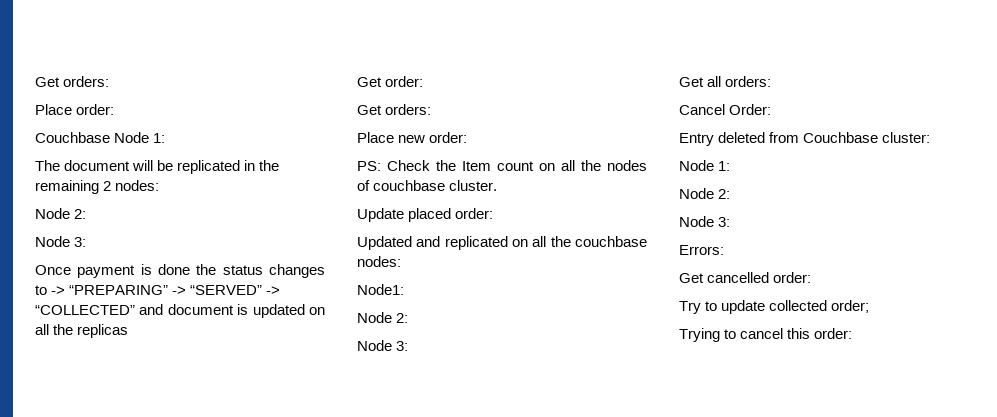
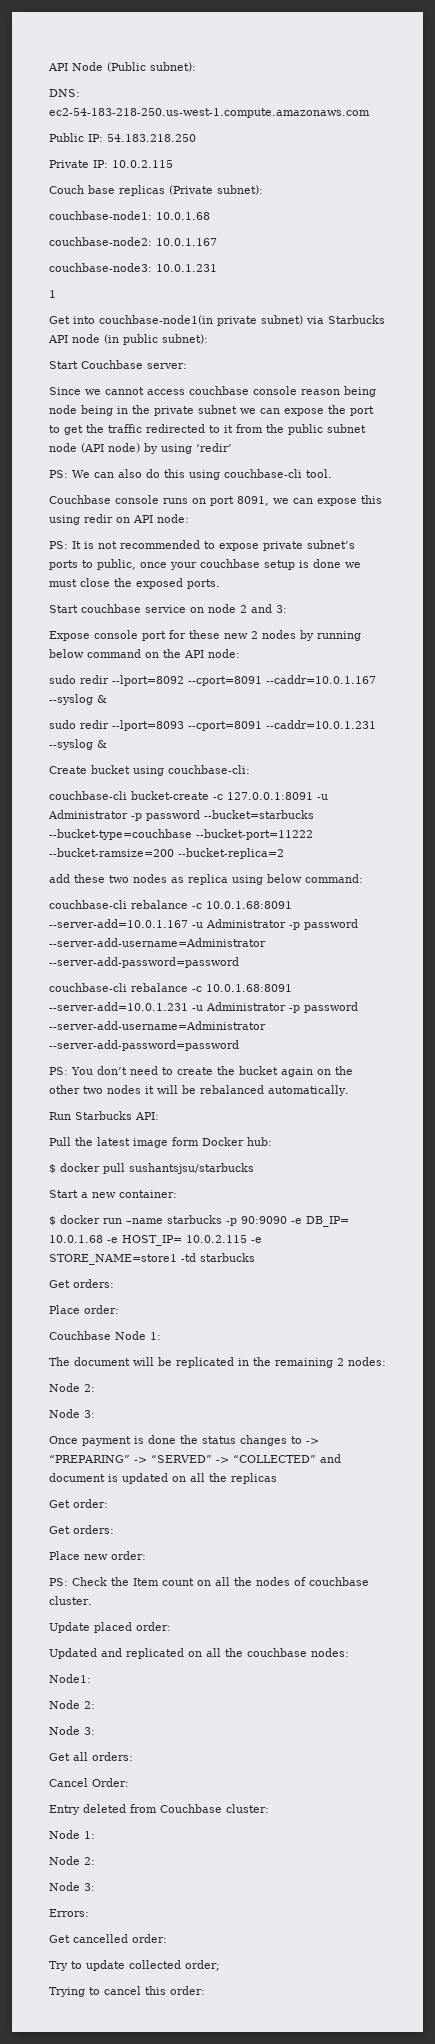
+ API Node (Public subnet):
+ DNS: ec2-54-183-218-250.us-west-1.compute.amazonaws.com
+ Public IP: 54.183.218.250
+ Private IP: 10.0.2.115
+ Couch base replicas (Private subnet):
+ couchbase-node1: 10.0.1.68
+ couchbase-node2: 10.0.1.167
+ couchbase-node3: 10.0.1.231
+ 1
+ Get into couchbase-node1(in private subnet) via Starbucks API node (in public subnet):
+ Start Couchbase server:
+ Since we cannot access couchbase console reason being node being in the private subnet we can expose the port to get the traffic redirected to it from the public subnet node (API node) by using ‘redir’
+ PS: We can also do this using couchbase-cli tool.
+ Couchbase console runs on port 8091, we can expose this using redir on API node:
+ PS: It is not recommended to expose private subnet’s ports to public, once your couchbase setup is done we must close the exposed ports.
+ Start couchbase service on node 2 and 3:
+ Expose console port for these new 2 nodes by running below command on the API node:
+ sudo redir --lport=8092 --cport=8091 --caddr=10.0.1.167 --syslog &
+ sudo redir --lport=8093 --cport=8091 --caddr=10.0.1.231 --syslog &
+ Create bucket using couchbase-cli:
+ couchbase-cli bucket-create -c 127.0.0.1:8091 -u Administrator -p password --bucket=starbucks --bucket-type=couchbase --bucket-port=11222 --bucket-ramsize=200 --bucket-replica=2
+ add these two nodes as replica using below command:
+ couchbase-cli rebalance -c 10.0.1.68:8091 --server-add=10.0.1.167 -u Administrator -p password --server-add-username=Administrator --server-add-password=password
+ couchbase-cli rebalance -c 10.0.1.68:8091 --server-add=10.0.1.231 -u Administrator -p password --server-add-username=Administrator --server-add-password=password
+ PS: You don’t need to create the bucket again on the other two nodes it will be rebalanced automatically.
+ Run Starbucks API:
+ Pull the latest image form Docker hub:
+ $ docker pull sushantsjsu/starbucks
+ Start a new container:
+ $ docker run –name starbucks -p 90:9090 -e DB_IP= 10.0.1.68 -e HOST_IP= 10.0.2.115 -e STORE_NAME=store1 -td starbucks

